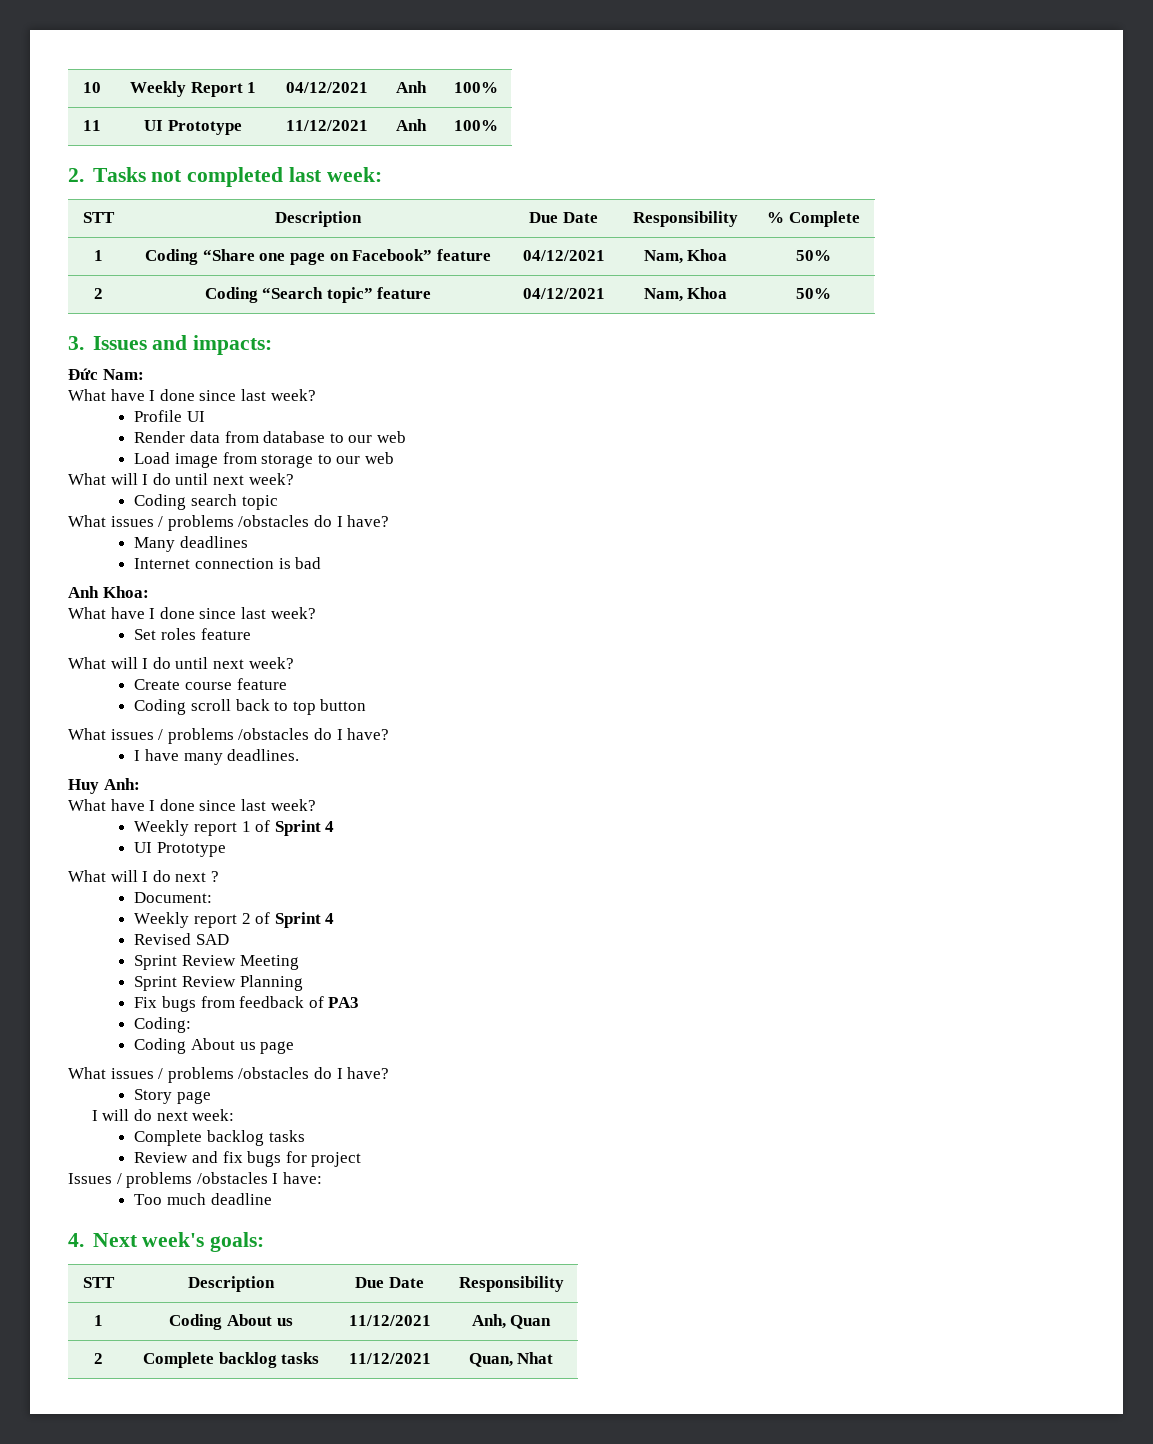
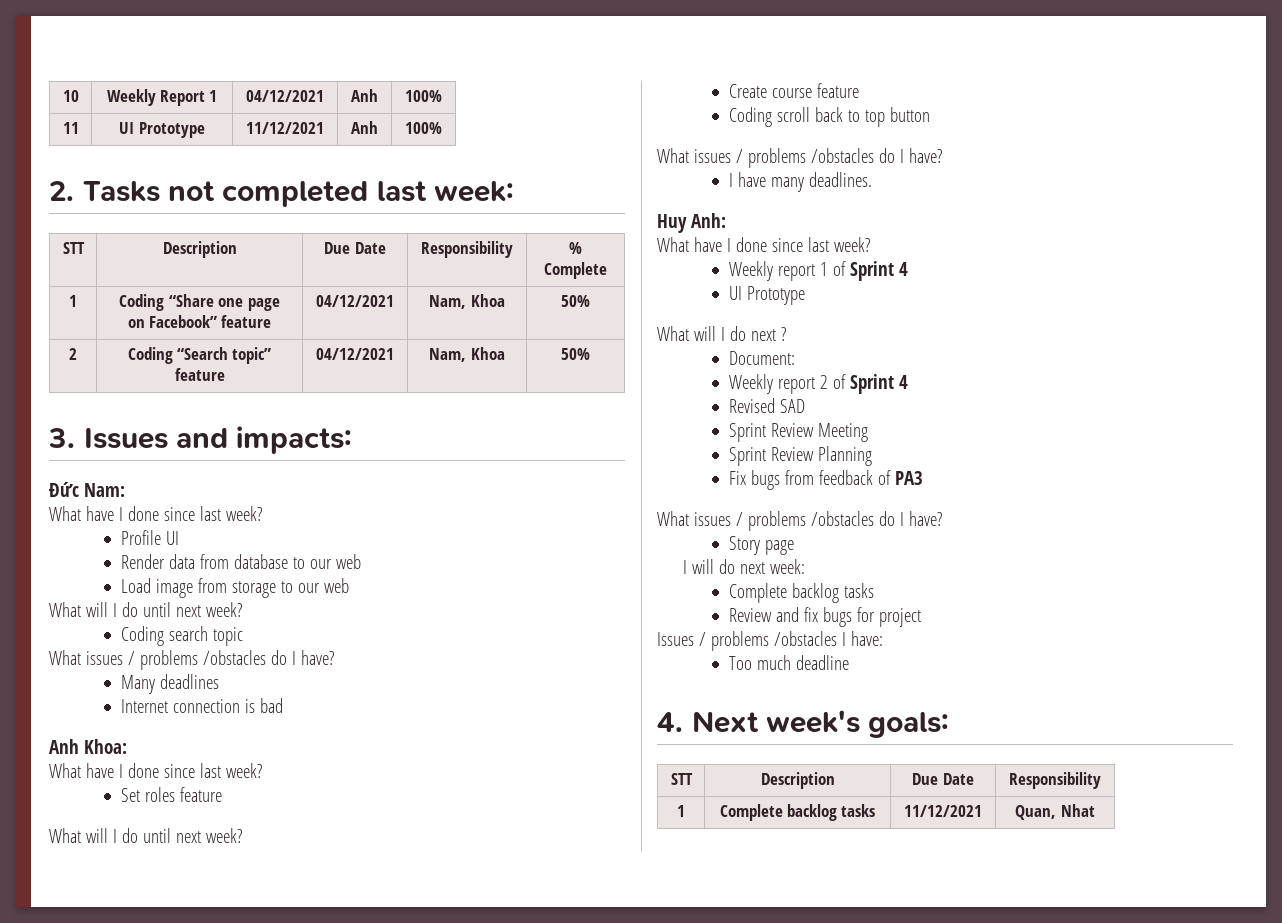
- Coding:
- Coding About us page
- 1 | Coding About us | 11/12/2021 | Anh, Quan
- 2 | Complete backlog tasks | 11/12/2021 | Quan, Nhat
+ 1 | Complete backlog tasks | 11/12/2021 | Quan, Nhat

